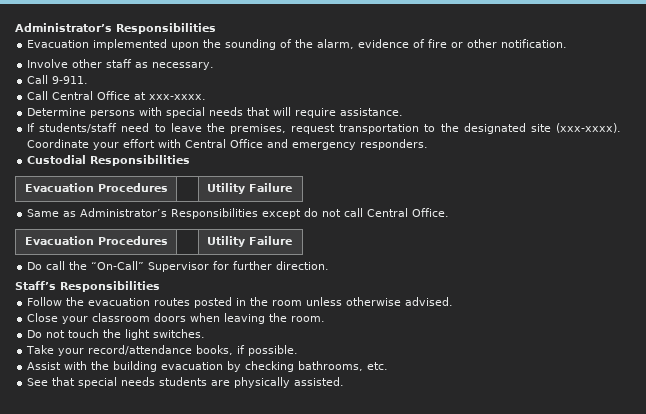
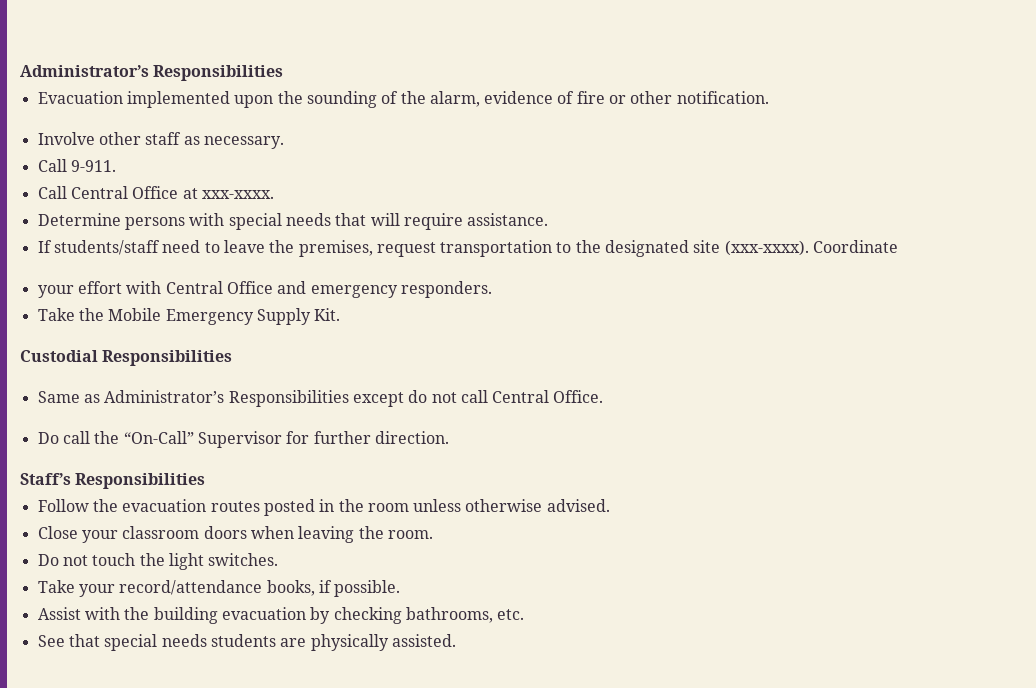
- Coordinate your effort with Central Office and emergency responders.
+ Coordinate
+ your effort with Central Office and emergency responders.
+ Take the Mobile Emergency Supply Kit.
  Custodial Responsibilities
- Evacuation Procedures | | Utility Failure
  Same as Administrator’s Responsibilities except do not call Central Office.
- Evacuation Procedures | | Utility Failure

